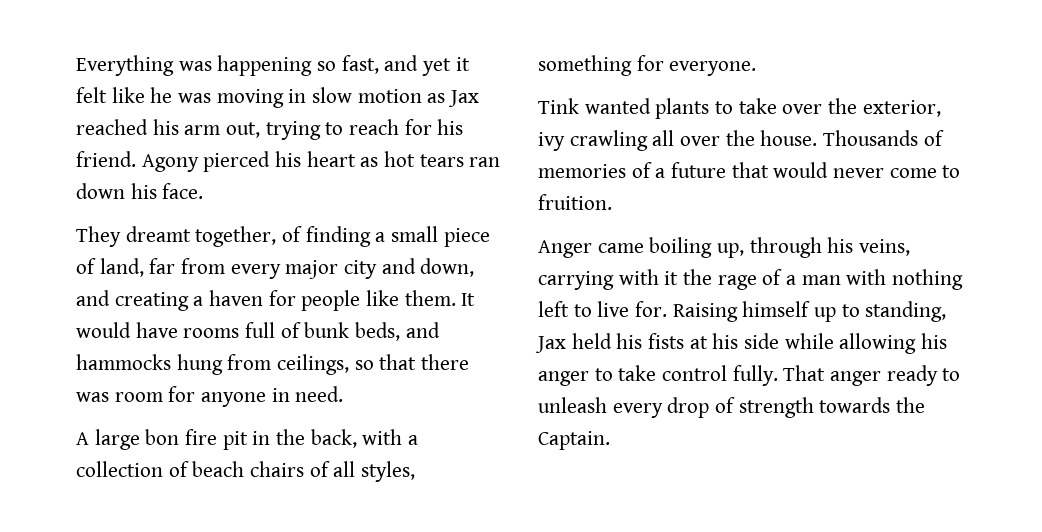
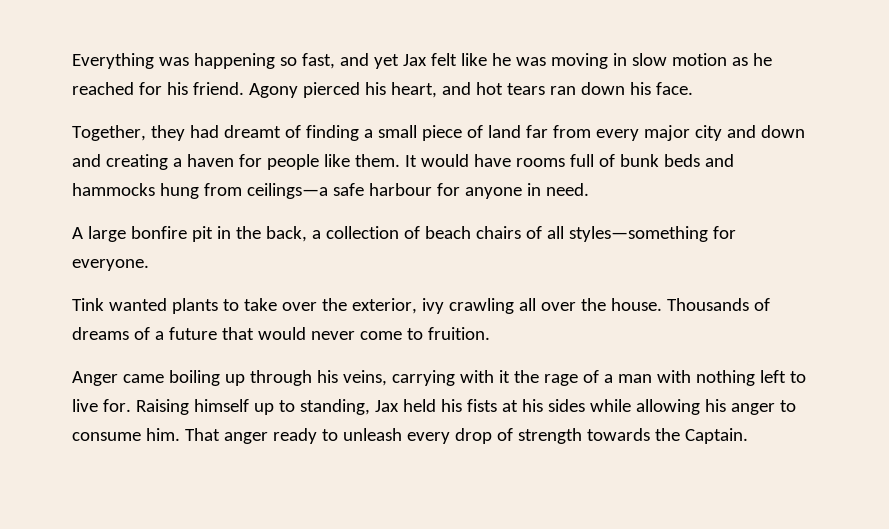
- Everything was happening so fast, and yet it felt like he was moving in slow motion as Jax reached his arm out, trying to reach for his friend.
+ Everything was happening so fast, and yet Jax felt like he was moving in slow motion as he reached for his friend.
- Agony pierced his heart as hot tears ran down his face.
+ Agony pierced his heart, and hot tears ran down his face.
- They dreamt together, of finding a small piece of land, far from every major city and down, and creating a haven for people like them.
+ Together, they had dreamt of finding a small piece of land far from every major city and down and creating a haven for people like them.
- It would have rooms full of bunk beds, and hammocks hung from ceilings, so that there was room for anyone in need.
+ It would have rooms full of bunk beds and hammocks hung from ceilings—a safe harbour for anyone in need.
- A large bon fire pit in the back, with a collection of beach chairs of all styles, something for everyone.
+ A large bonfire pit in the back, a collection of beach chairs of all styles—something for everyone.
- Thousands of memories of a future that would never come to fruition.
+ Thousands of dreams of a future that would never come to fruition.
- Anger came boiling up, through his veins, carrying with it the rage of a man with nothing left to live for.
+ Anger came boiling up through his veins, carrying with it the rage of a man with nothing left to live for.
- Raising himself up to standing, Jax held his fists at his side while allowing his anger to take control fully.
+ Raising himself up to standing, Jax held his fists at his sides while allowing his anger to consume him.

